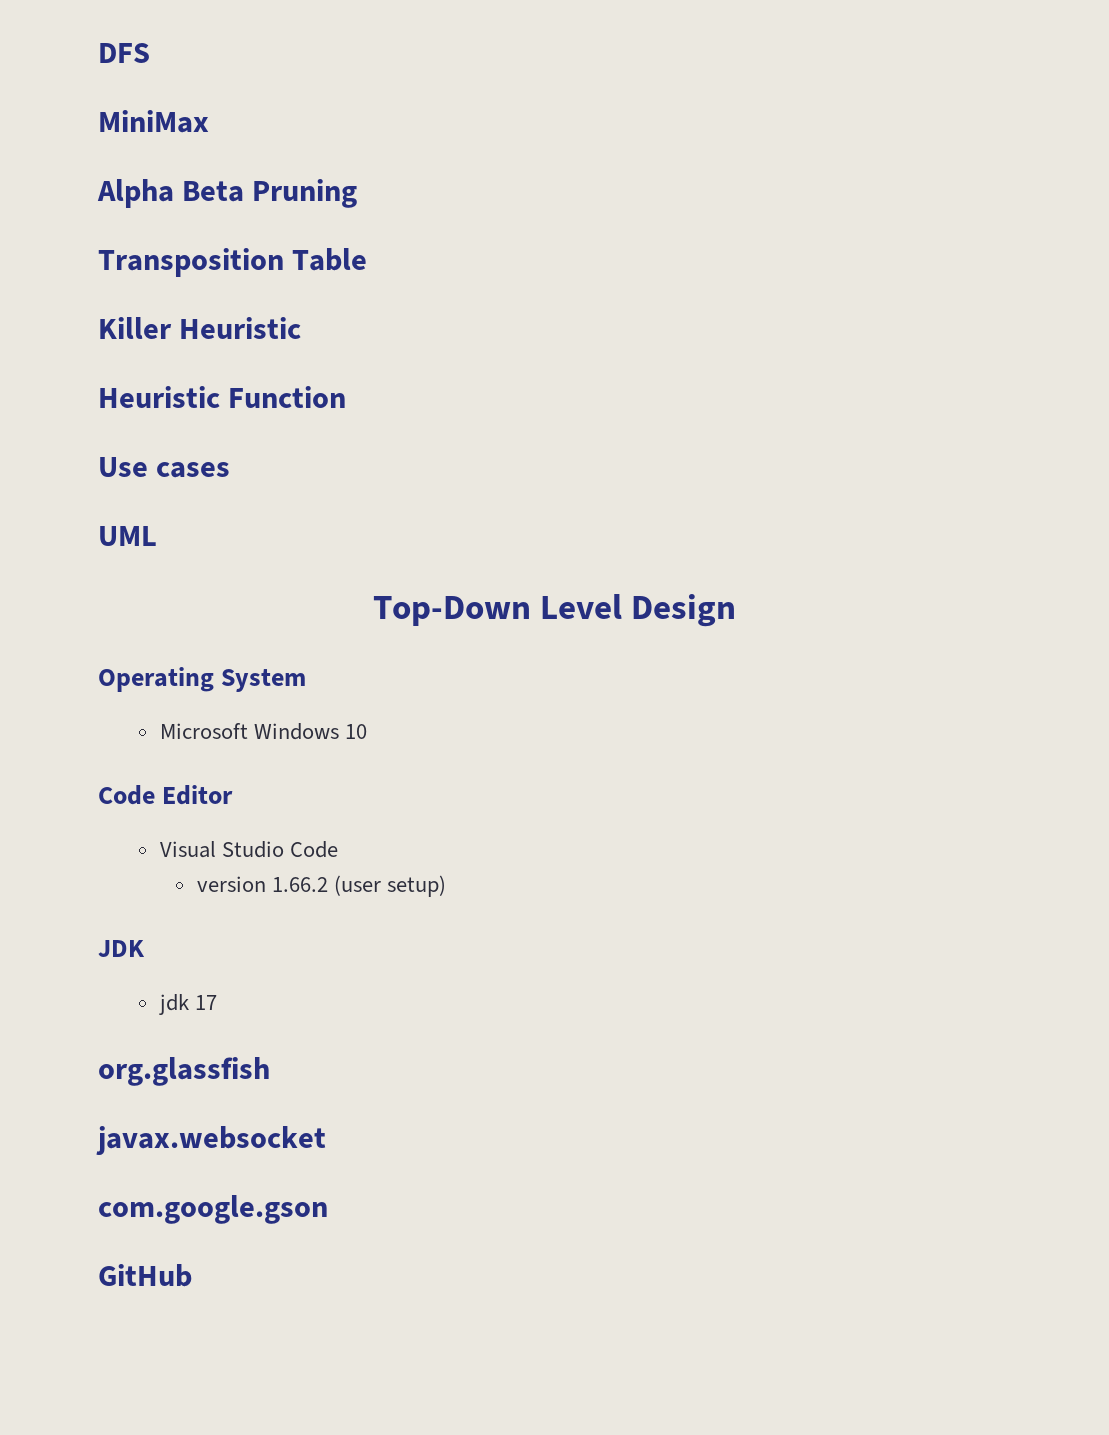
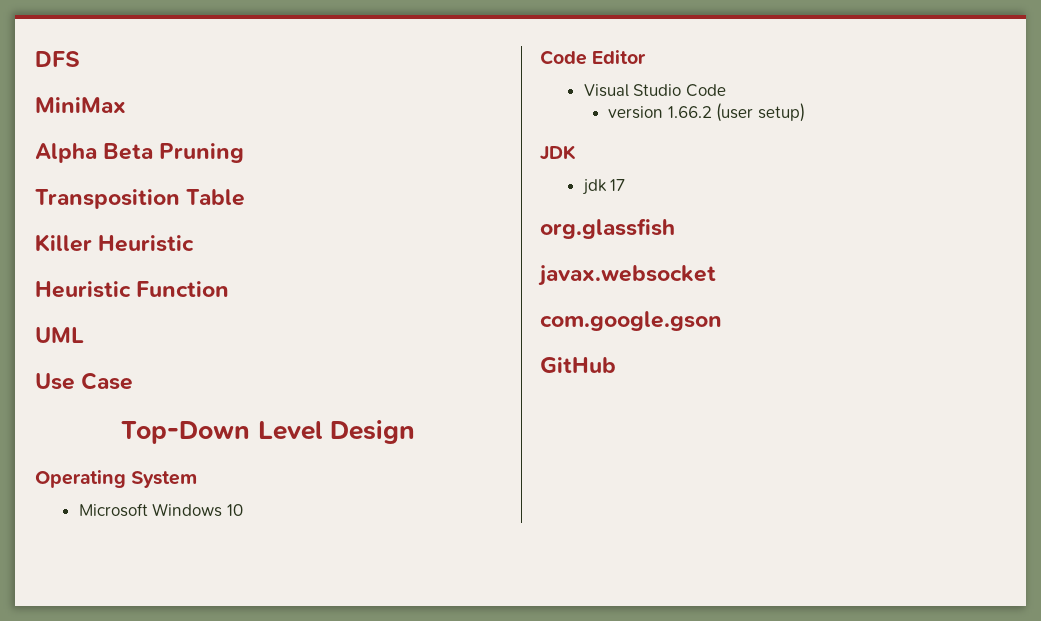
+ UML
- Use cases
- UML
+ Use Case

